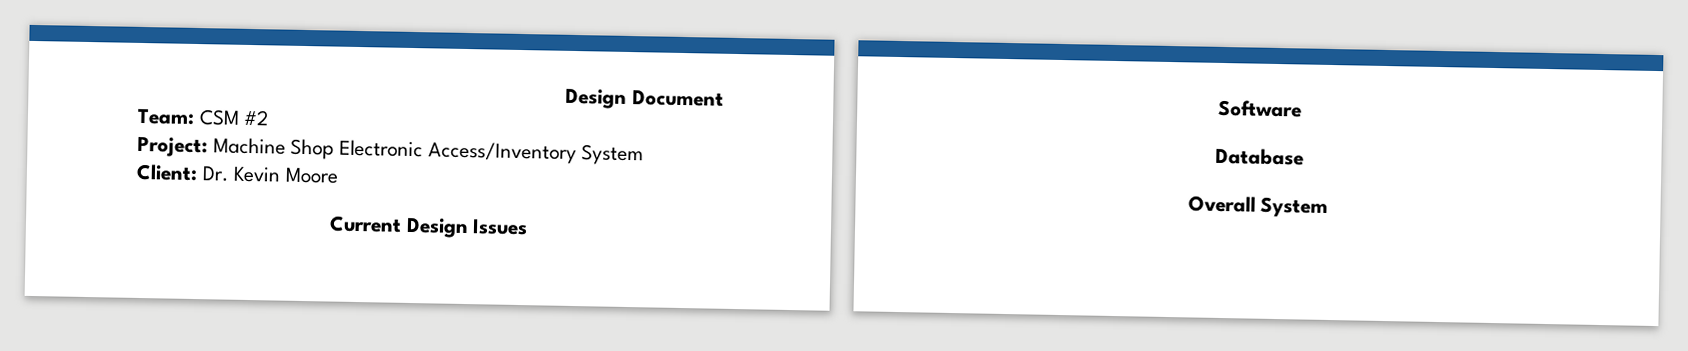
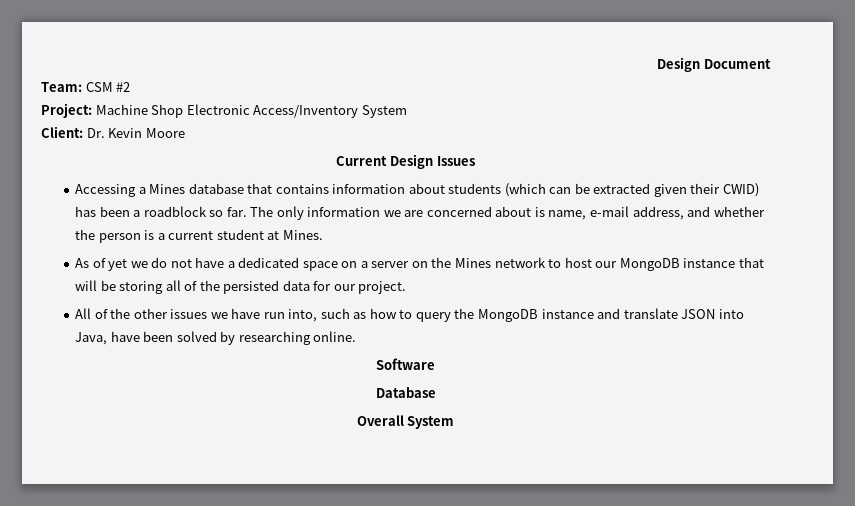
+ Accessing a Mines database that contains information about students (which can be extracted given their CWID) has been a roadblock so far. The only information we are concerned about is name, e-mail address, and whether the person is a current student at Mines.
+ As of yet we do not have a dedicated space on a server on the Mines network to host our MongoDB instance that will be storing all of the persisted data for our project.
+ All of the other issues we have run into, such as how to query the MongoDB instance and translate JSON into Java, have been solved by researching online.

